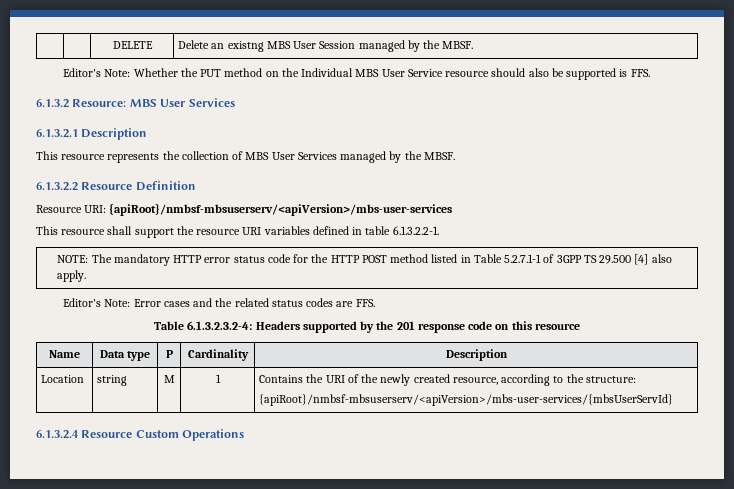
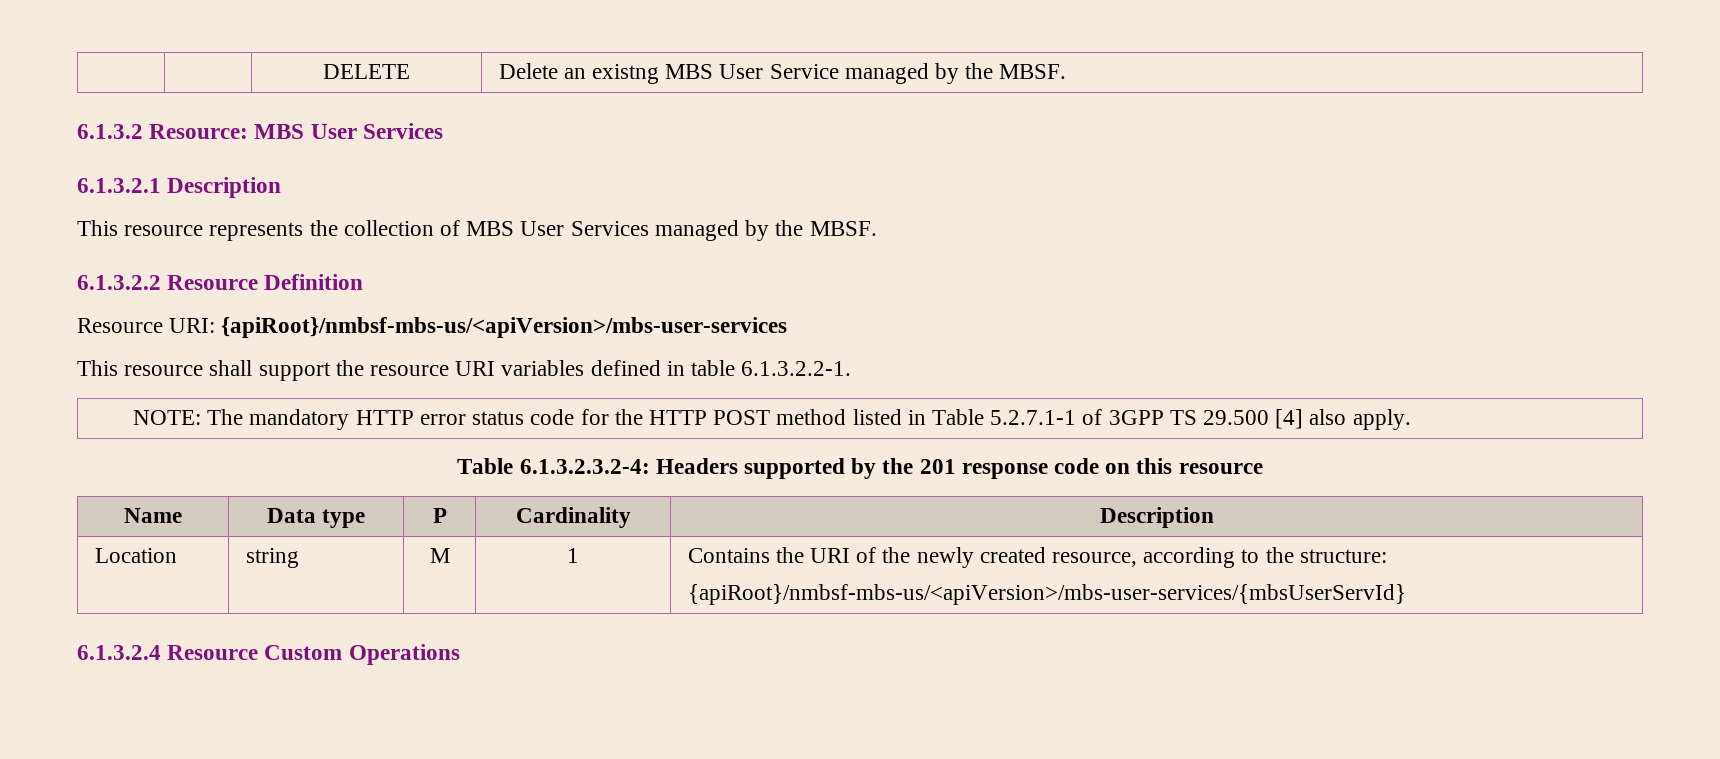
- | | DELETE | Delete an existng MBS User Session managed by the MBSF.
- Editor's Note: Whether the PUT method on the Individual MBS User Service resource should also be supported is FFS.
+ | | DELETE | Delete an existng MBS User Service managed by the MBSF.
- Resource URI: {apiRoot}/nmbsf-mbsuserserv/<apiVersion>/mbs-user-services
+ Resource URI: {apiRoot}/nmbsf-mbs-us/<apiVersion>/mbs-user-services
- Editor's Note: Error cases and the related status codes are FFS.
  Location | string | M | 1 | Contains the URI of the newly created resource, according to the structure:
- {apiRoot}/nmbsf-mbsuserserv/<apiVersion>/mbs-user-services/{mbsUserServId}
+ {apiRoot}/nmbsf-mbs-us/<apiVersion>/mbs-user-services/{mbsUserServId}

